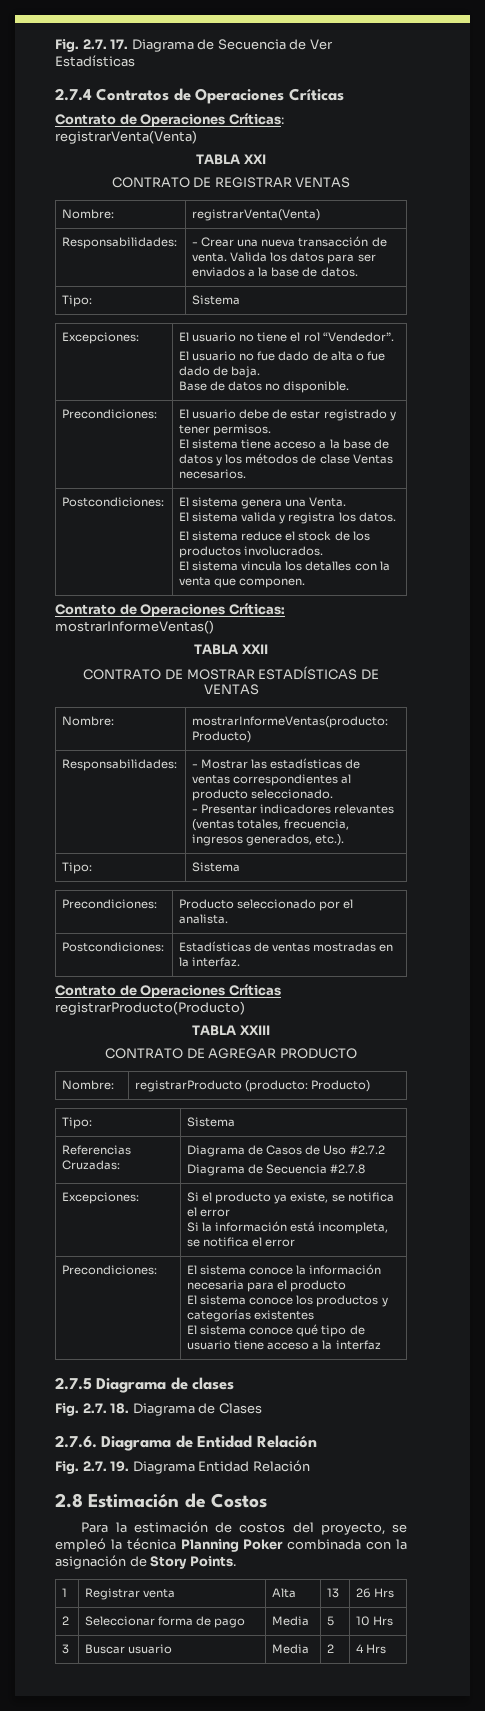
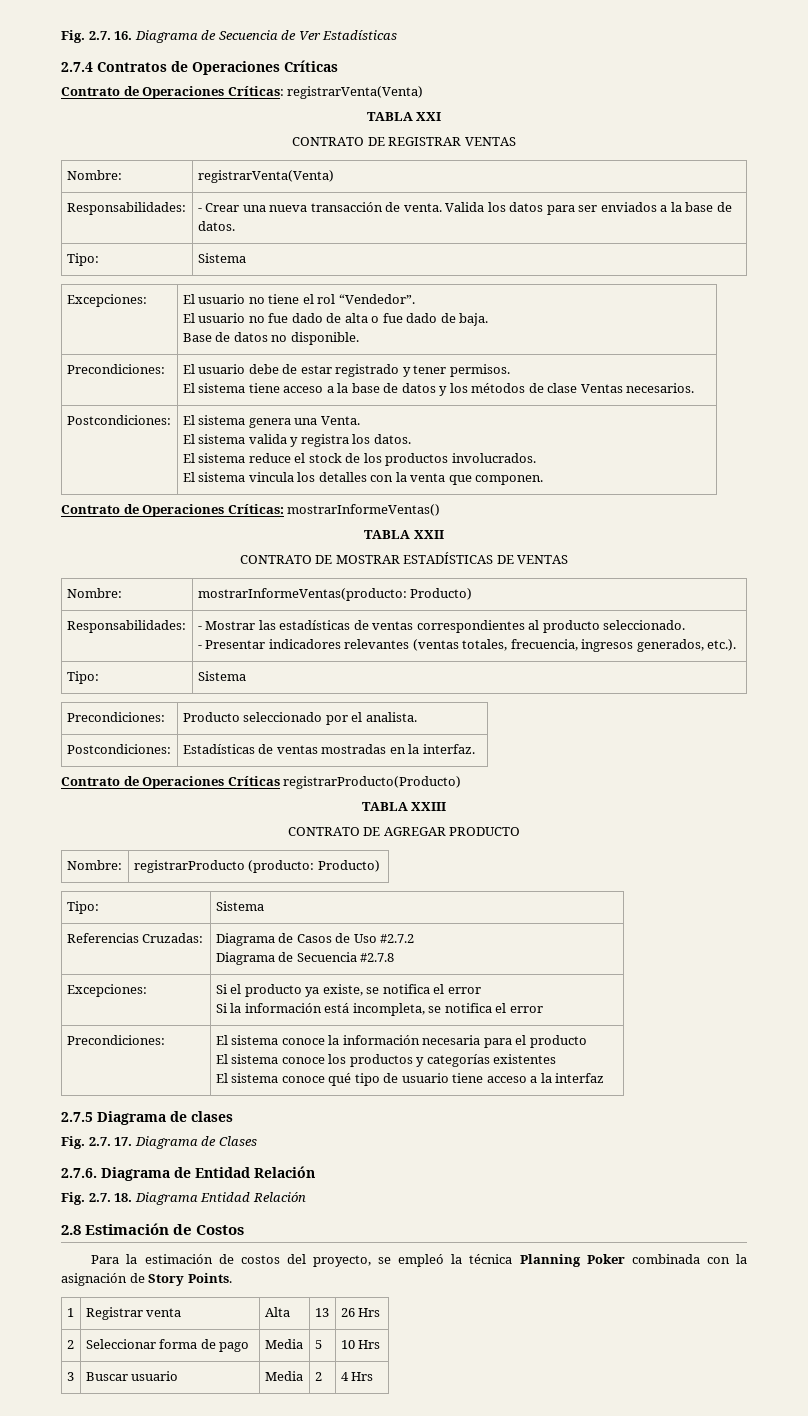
- Fig. 2.7. 17. Diagrama de Secuencia de Ver Estadísticas
+ Fig. 2.7. 16. Diagrama de Secuencia de Ver Estadísticas
- Fig. 2.7. 18. Diagrama de Clases
+ Fig. 2.7. 17. Diagrama de Clases
- Fig. 2.7. 19. Diagrama Entidad Relación
+ Fig. 2.7. 18. Diagrama Entidad Relación

